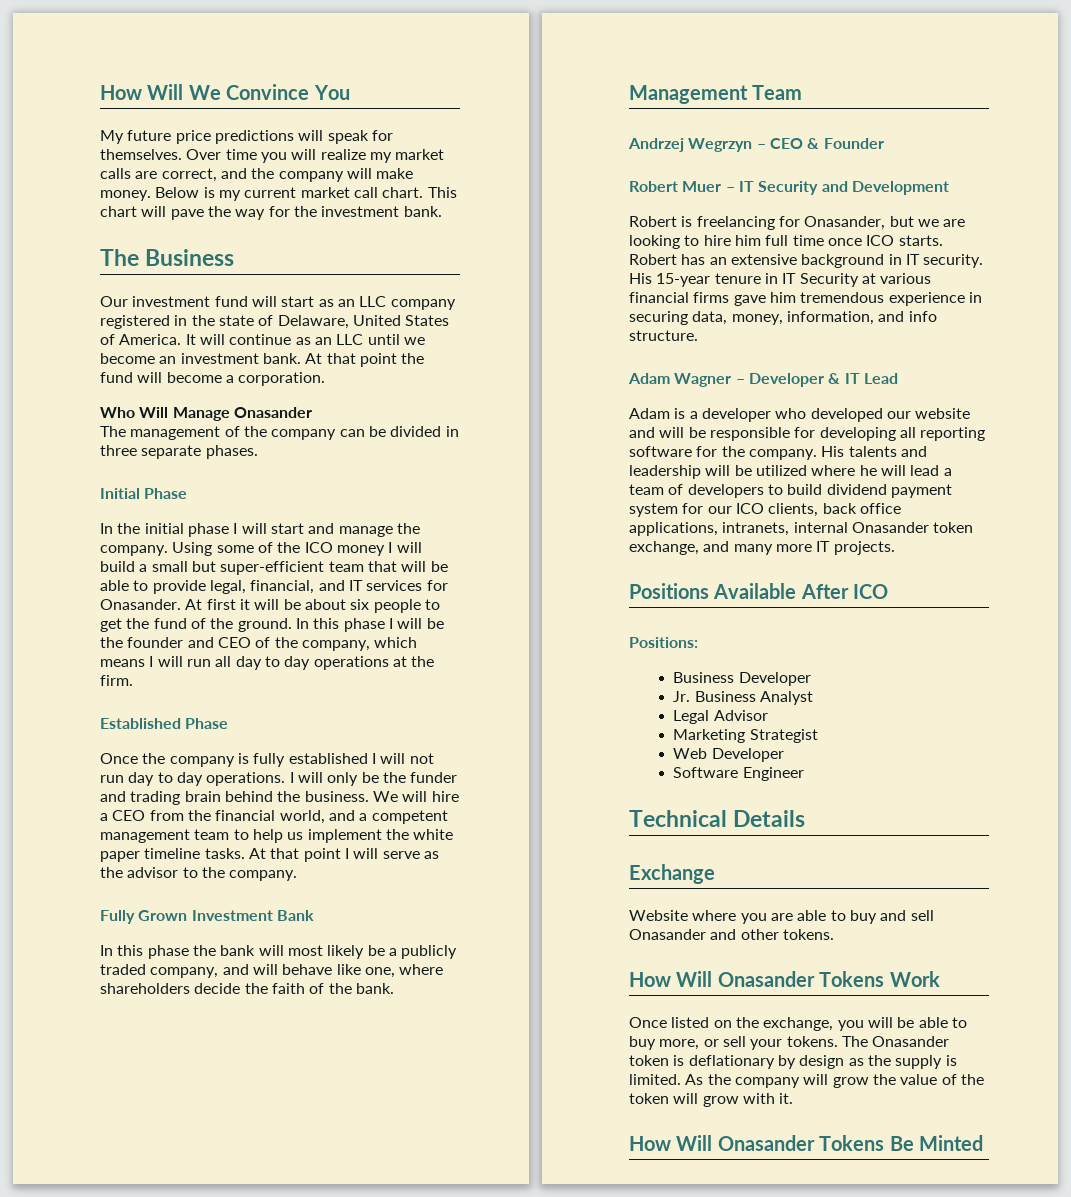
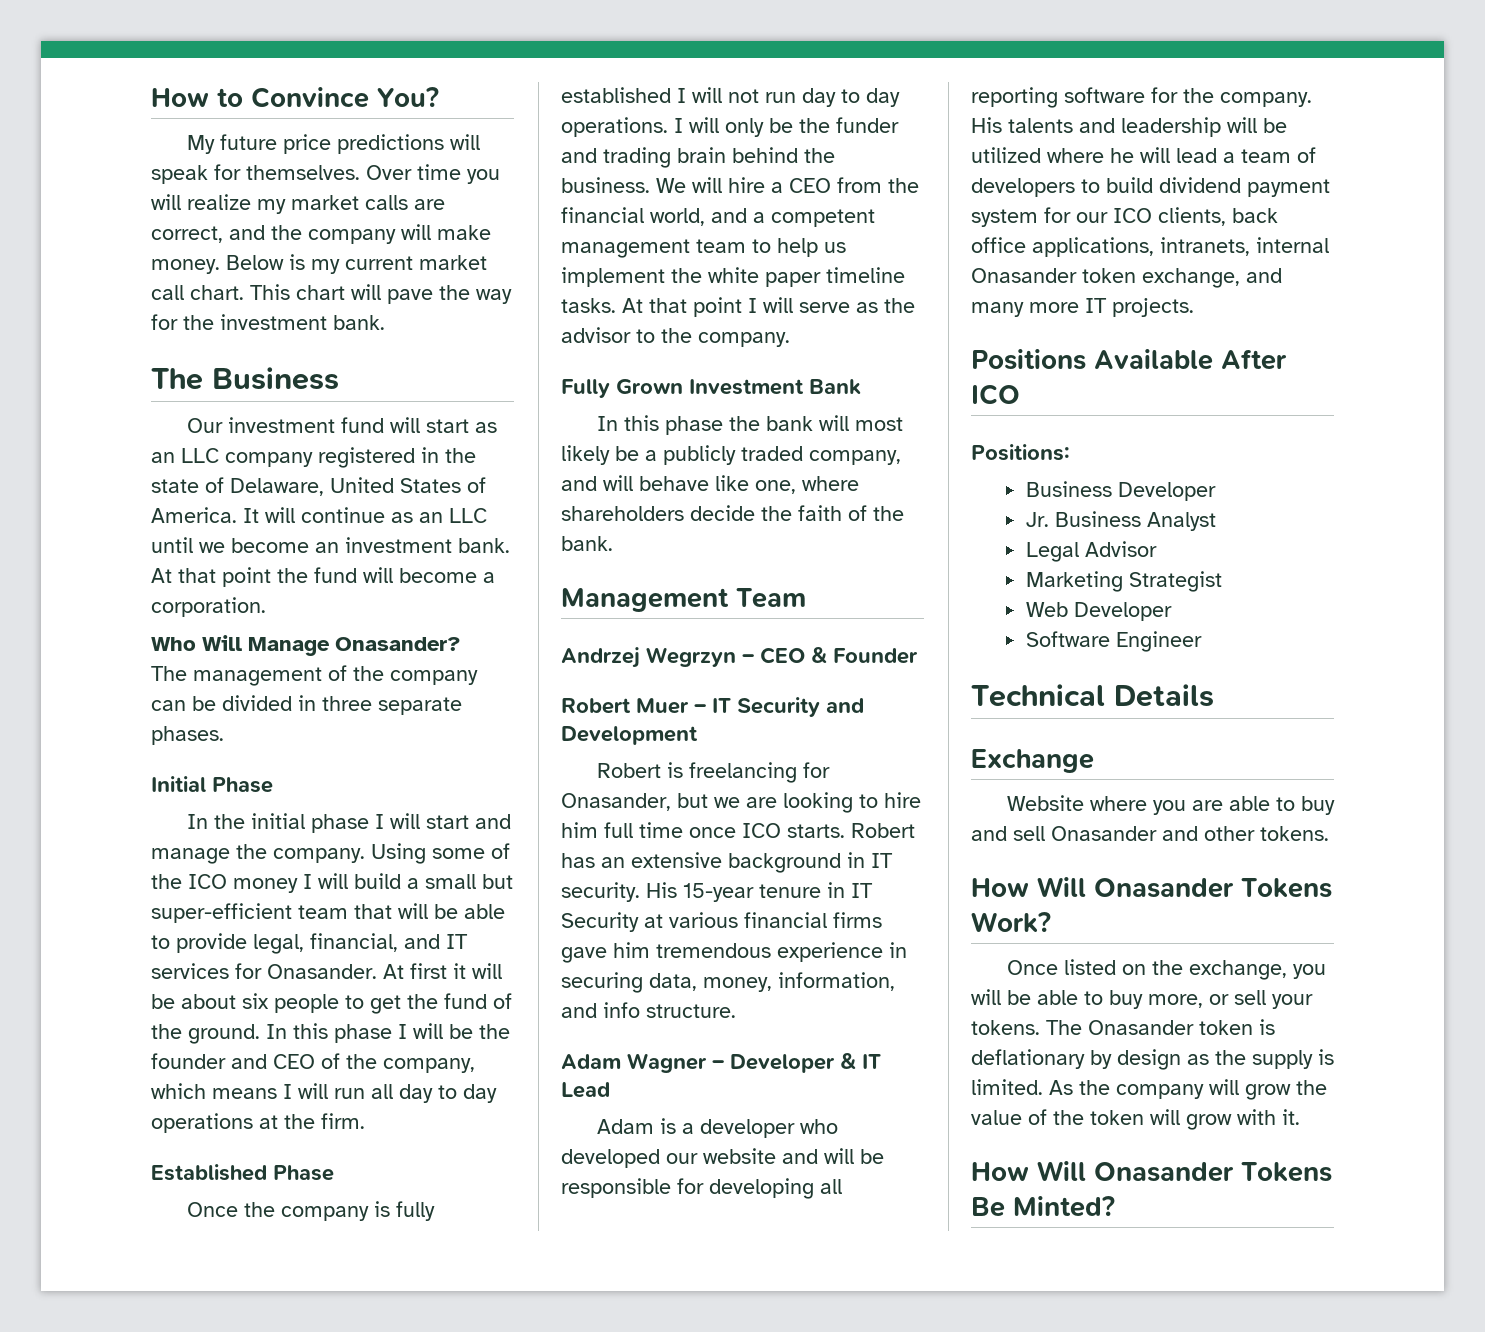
- How Will We Convince You
+ How to Convince You?
- Who Will Manage Onasander
+ Who Will Manage Onasander?
- How Will Onasander Tokens Work
+ How Will Onasander Tokens Work?
- How Will Onasander Tokens Be Minted
+ How Will Onasander Tokens Be Minted?

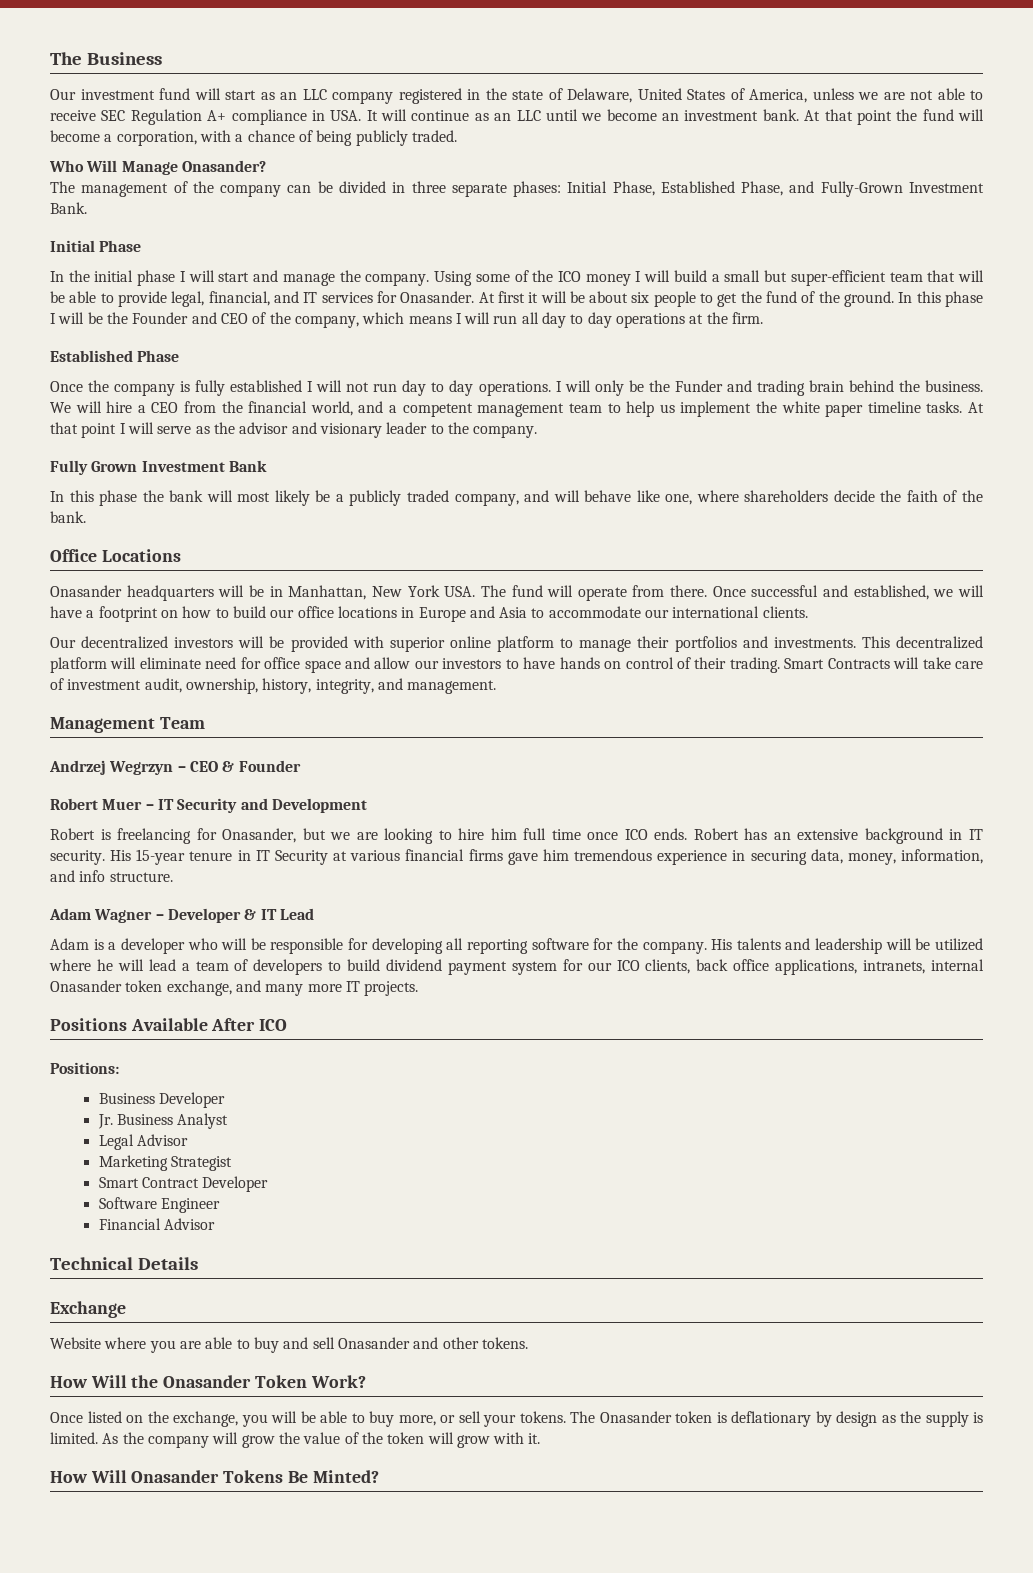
- How to Convince You?
- My future price predictions will speak for themselves. Over time you will realize my market calls are correct, and the company will make money. Below is my current market call chart. This chart will pave the way for the investment bank.
- Our investment fund will start as an LLC company registered in the state of Delaware, United States of America. It will continue as an LLC until we become an investment bank.
+ Our investment fund will start as an LLC company registered in the state of Delaware, United States of America, unless we are not able to receive SEC Regulation A+ compliance in USA. It will continue as an LLC until we become an investment bank.
- At that point the fund will become a corporation.
+ At that point the fund will become a corporation, with a chance of being publicly traded.
- The management of the company can be divided in three separate phases.
+ The management of the company can be divided in three separate phases: Initial Phase, Established Phase, and Fully-Grown Investment Bank.
- In this phase I will be the founder and CEO of the company, which means I will run all day to day operations at the firm.
+ In this phase I will be the Founder and CEO of the company, which means I will run all day to day operations at the firm.
- I will only be the funder and trading brain behind the business.
+ I will only be the Funder and trading brain behind the business.
- At that point I will serve as the advisor to the company.
+ At that point I will serve as the advisor and visionary leader to the company.
+ Office Locations
+ Onasander headquarters will be in Manhattan, New York USA. The fund will operate from there. Once successful and established, we will have a footprint on how to build our office locations in Europe and Asia to accommodate our international clients.
+ Our decentralized investors will be provided with superior online platform to manage their portfolios and investments. This decentralized platform will eliminate need for office space and allow our investors to have hands on control of their trading. Smart Contracts will take care of investment audit, ownership, history, integrity, and management.
- Robert is freelancing for Onasander, but we are looking to hire him full time once ICO starts.
+ Robert is freelancing for Onasander, but we are looking to hire him full time once ICO ends.
- Adam is a developer who developed our website and will be responsible for developing all reporting software for the company.
+ Adam is a developer who will be responsible for developing all reporting software for the company.
- Web Developer
+ Smart Contract Developer
+ Financial Advisor
- How Will Onasander Tokens Work?
+ How Will the Onasander Token Work?

